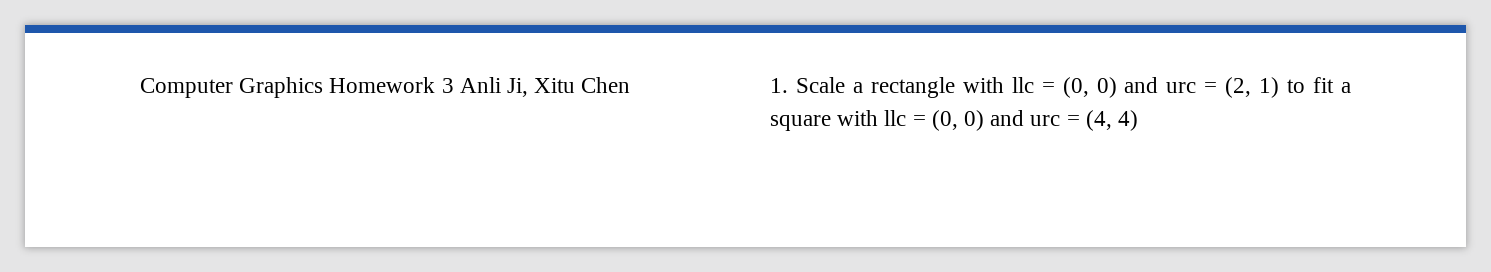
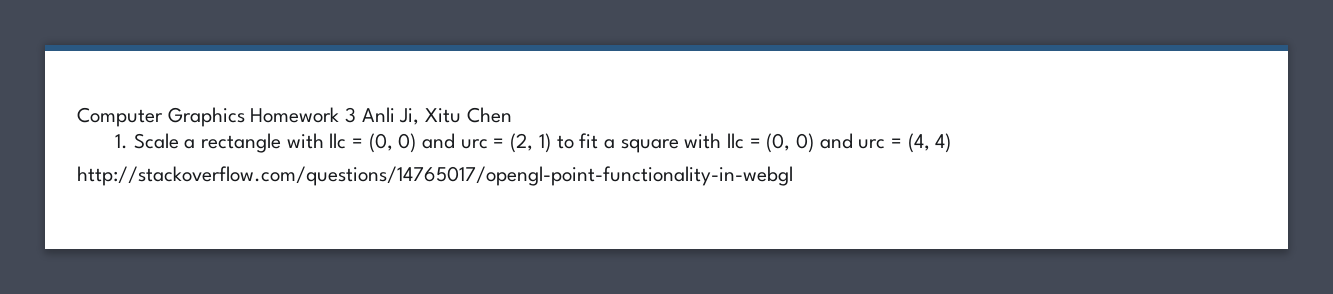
+ http://stackoverflow.com/questions/14765017/opengl-point-functionality-in-webgl

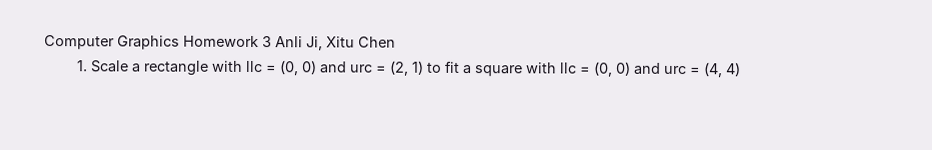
- http://stackoverflow.com/questions/14765017/opengl-point-functionality-in-webgl

